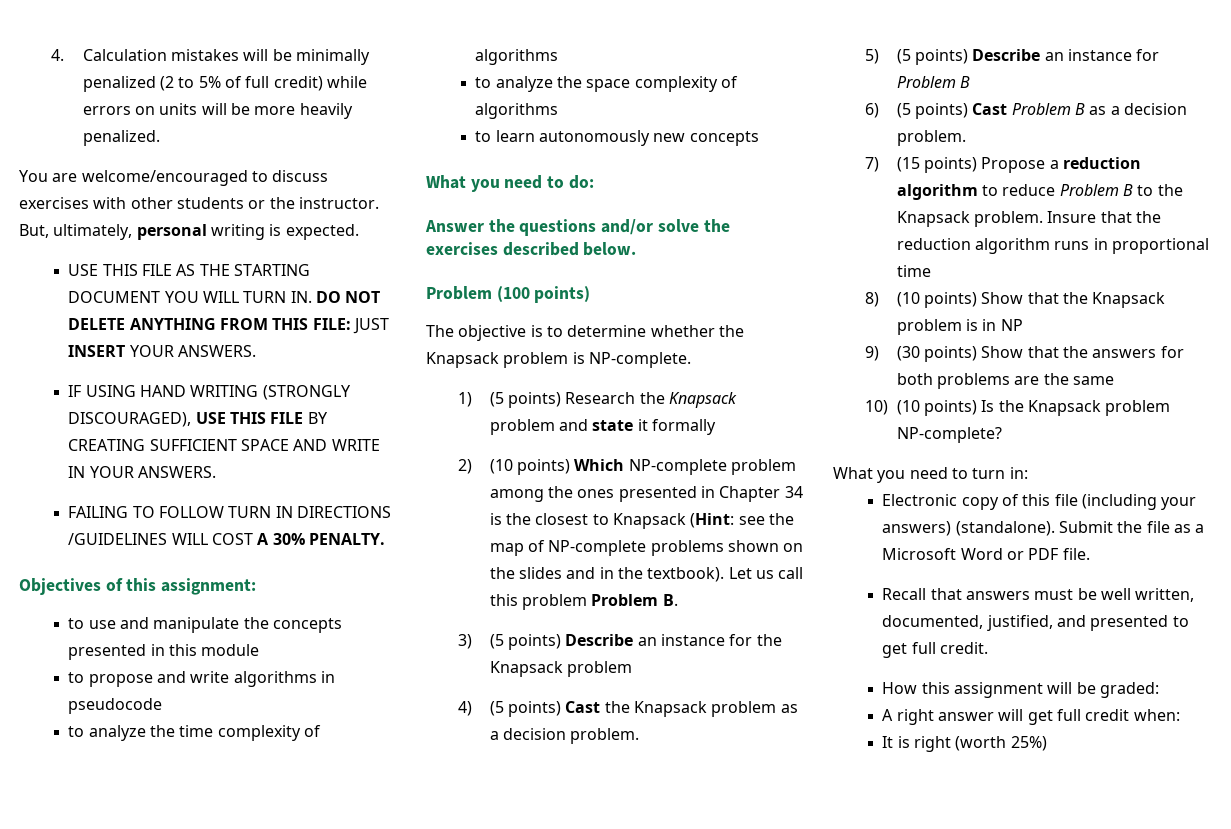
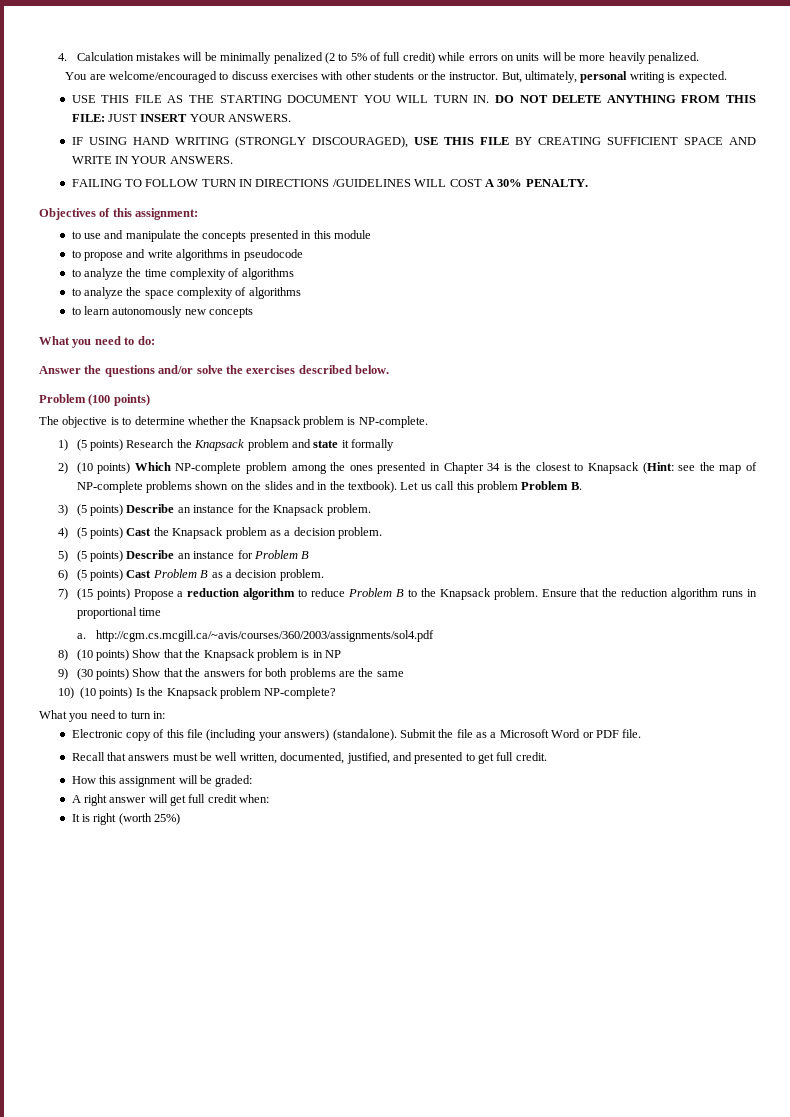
- 3) (5 points) Describe an instance for the Knapsack problem
+ 3) (5 points) Describe an instance for the Knapsack problem.
- Insure that the reduction algorithm runs in proportional time
+ Ensure that the reduction algorithm runs in proportional time
+ a. http://cgm.cs.mcgill.ca/~avis/courses/360/2003/assignments/sol4.pdf

